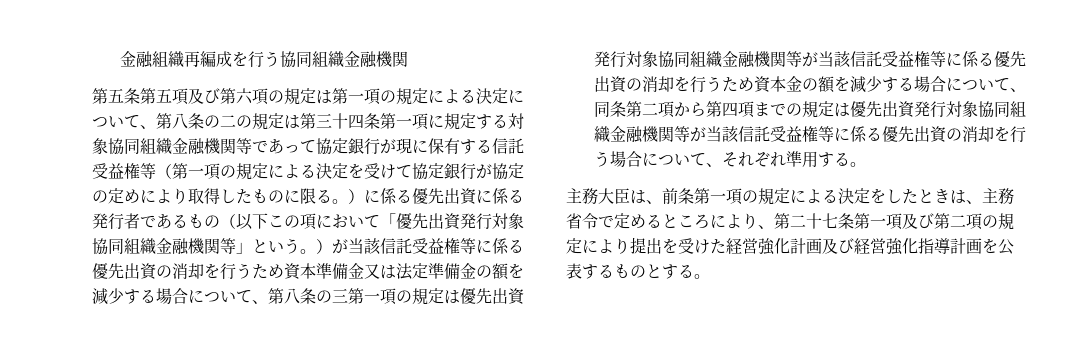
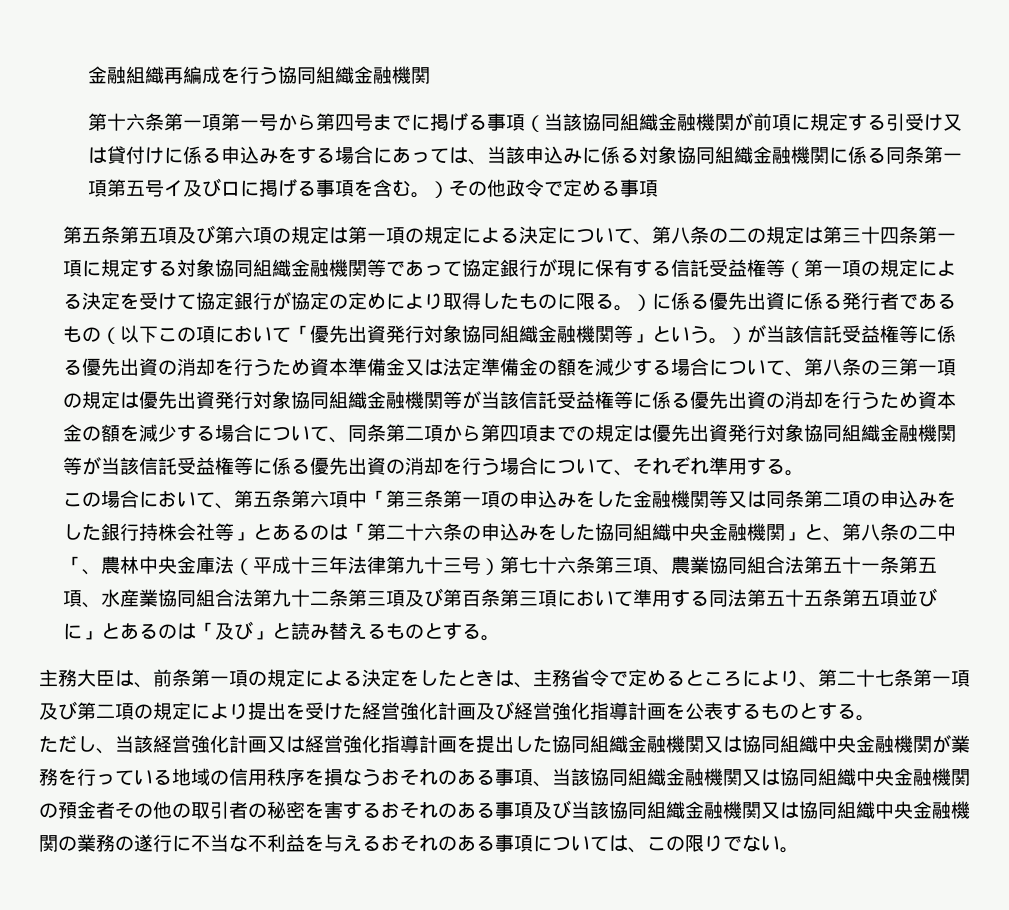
+ 第十六条第一項第一号から第四号までに掲げる事項（当該協同組織金融機関が前項に規定する引受け又は貸付けに係る申込みをする場合にあっては、当該申込みに係る対象協同組織金融機関に係る同条第一項第五号イ及びロに掲げる事項を含む。）その他政令で定める事項
+ この場合において、第五条第六項中「第三条第一項の申込みをした金融機関等又は同条第二項の申込みをした銀行持株会社等」とあるのは「第二十六条の申込みをした協同組織中央金融機関」と、第八条の二中「、農林中央金庫法（平成十三年法律第九十三号）第七十六条第三項、農業協同組合法第五十一条第五項、水産業協同組合法第九十二条第三項及び第百条第三項において準用する同法第五十五条第五項並びに」とあるのは「及び」と読み替えるものとする。
+ ただし、当該経営強化計画又は経営強化指導計画を提出した協同組織金融機関又は協同組織中央金融機関が業務を行っている地域の信用秩序を損なうおそれのある事項、当該協同組織金融機関又は協同組織中央金融機関の預金者その他の取引者の秘密を害するおそれのある事項及び当該協同組織金融機関又は協同組織中央金融機関の業務の遂行に不当な不利益を与えるおそれのある事項については、この限りでない。

